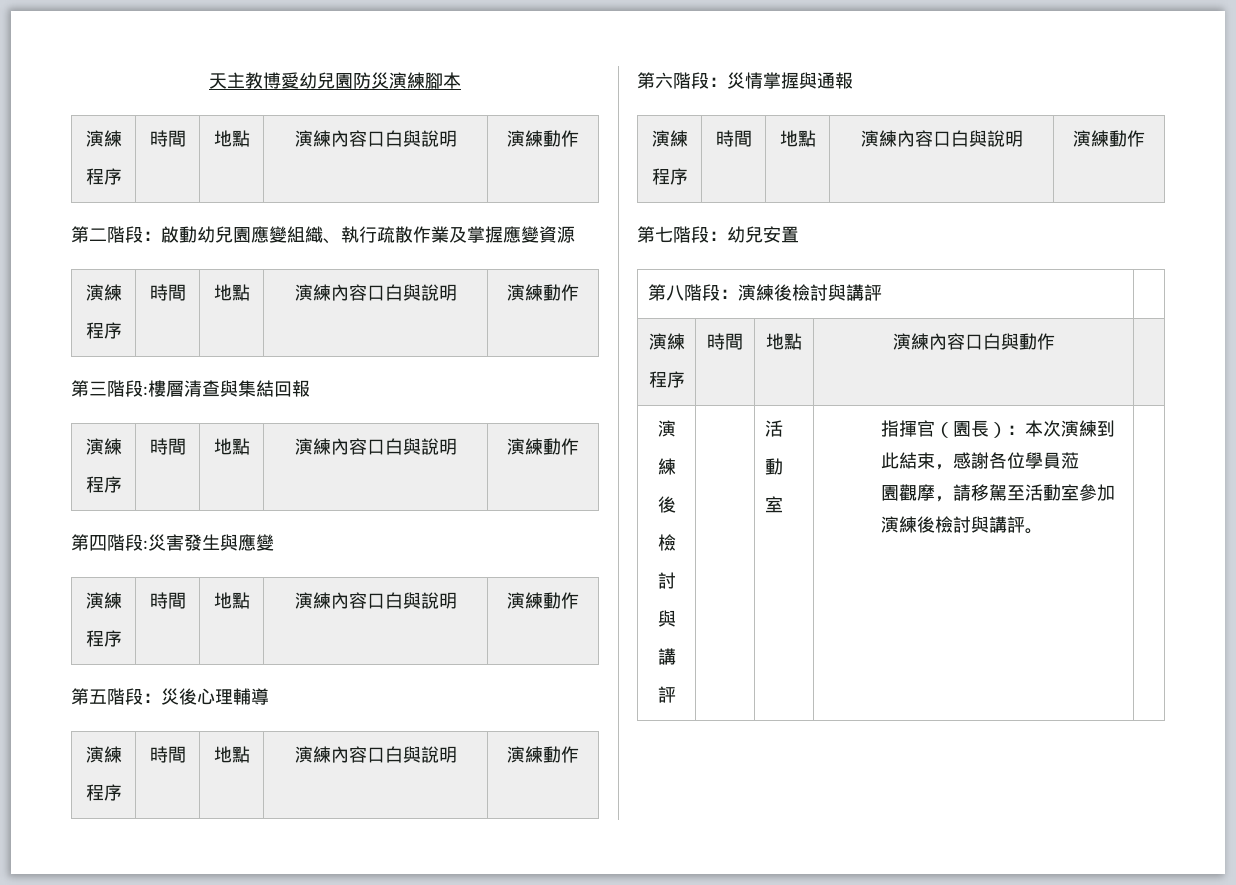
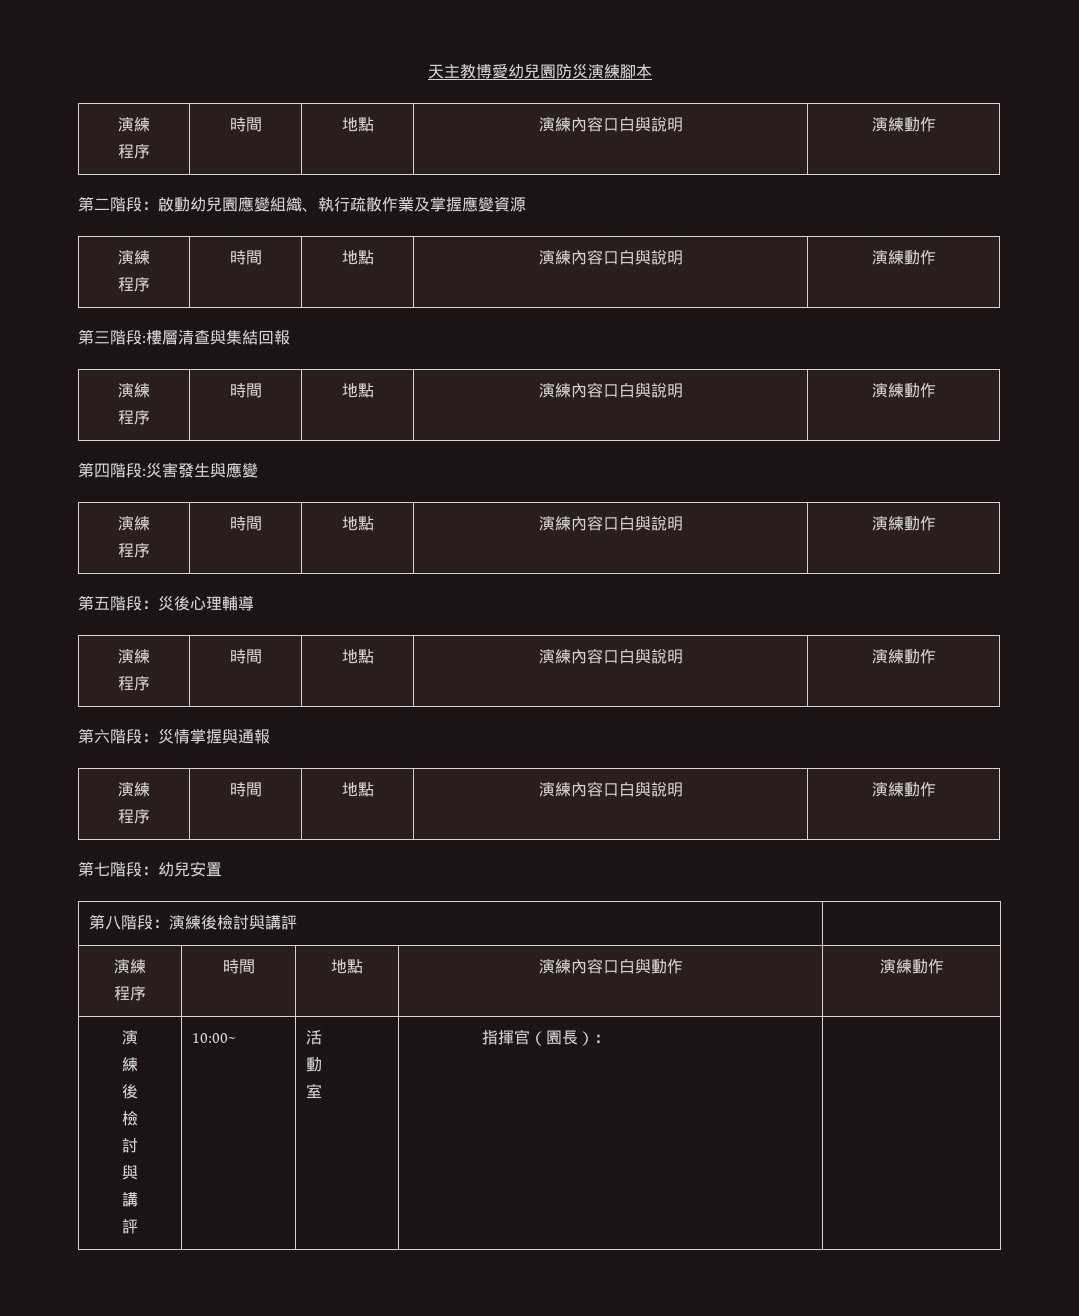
  第八階段：演練後檢討與講評 |
  演練
- 程序 | 時間 | 地點 | 演練內容口白與動作 |
+ 程序 | 時間 | 地點 | 演練內容口白與動作 | 演練動作
  演
  練
  後
  檢
  討
  與
  講
- 評 | | 活
+ 評 | 10:00~ | 活
  動
- 室 | 指揮官（園長）：本次演練到此結束，感謝各位學員蒞
- 園觀摩，請移駕至活動室參加演練後檢討與講評。 |
+ 室 | 指揮官（園長）： |

